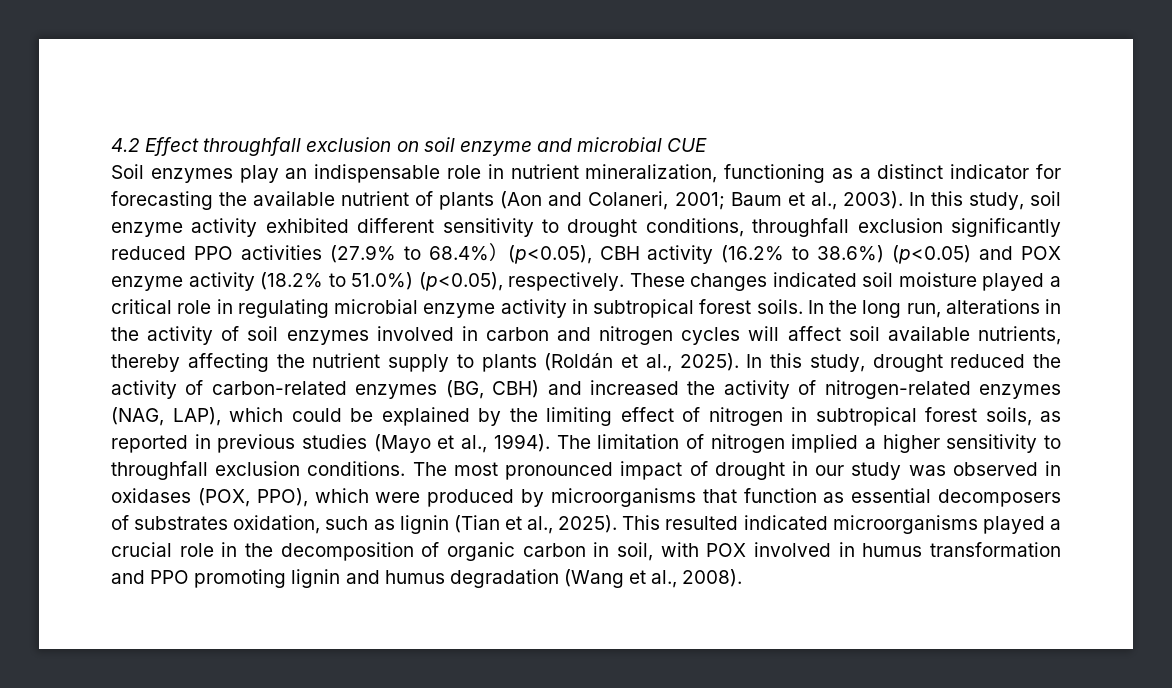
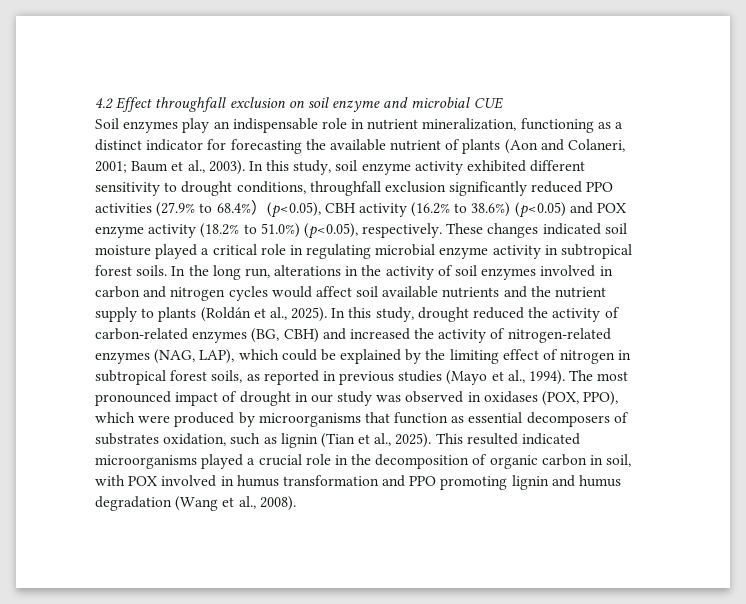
- In the long run, alterations in the activity of soil enzymes involved in carbon and nitrogen cycles will affect soil available nutrients, thereby affecting the nutrient supply to plants (Roldán et al., 2025).
+ In the long run, alterations in the activity of soil enzymes involved in carbon and nitrogen cycles would affect soil available nutrients and the nutrient supply to plants (Roldán et al., 2025).
- The limitation of nitrogen implied a higher sensitivity to throughfall exclusion conditions. The most pronounced impact of drought in our study was observed in oxidases (POX, PPO), which were produced by microorganisms that function as essential decomposers of substrates oxidation, such as lignin (Tian et al., 2025).
+ The most pronounced impact of drought in our study was observed in oxidases (POX, PPO), which were produced by microorganisms that function as essential decomposers of substrates oxidation, such as lignin (Tian et al., 2025).

